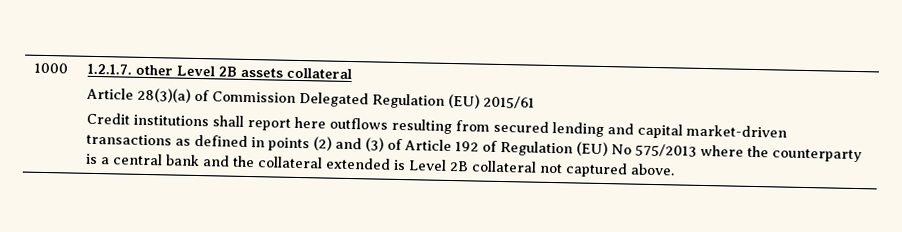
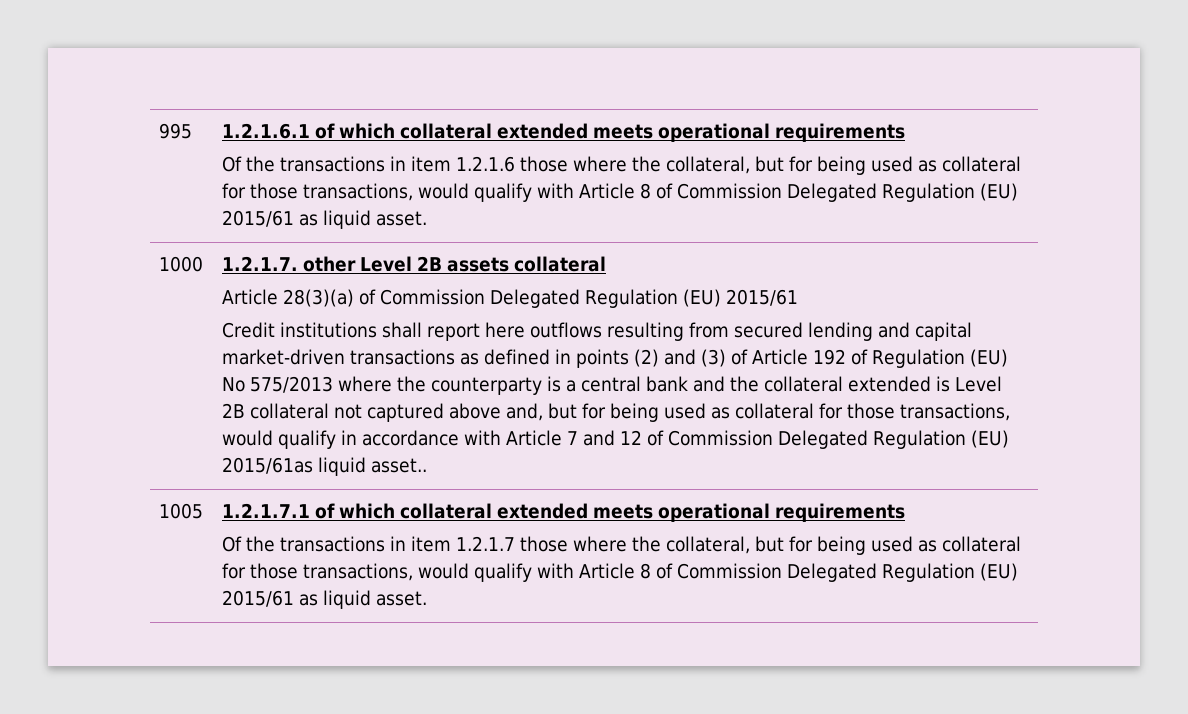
+ 995 | 1.2.1.6.1 of which collateral extended meets operational requirements
+ Of the transactions in item 1.2.1.6 those where the collateral, but for being used as collateral for those transactions, would qualify with Article 8 of Commission Delegated Regulation (EU) 2015/61 as liquid asset.
- Credit institutions shall report here outflows resulting from secured lending and capital market-driven transactions as defined in points (2) and (3) of Article 192 of Regulation (EU) No 575/2013 where the counterparty is a central bank and the collateral extended is Level 2B collateral not captured above.
+ Credit institutions shall report here outflows resulting from secured lending and capital market-driven transactions as defined in points (2) and (3) of Article 192 of Regulation (EU) No 575/2013 where the counterparty is a central bank and the collateral extended is Level 2B collateral not captured above and, but for being used as collateral for those transactions, would qualify in accordance with Article 7 and 12 of Commission Delegated Regulation (EU) 2015/61as liquid asset..
+ 1005 | 1.2.1.7.1 of which collateral extended meets operational requirements
+ Of the transactions in item 1.2.1.7 those where the collateral, but for being used as collateral for those transactions, would qualify with Article 8 of Commission Delegated Regulation (EU) 2015/61 as liquid asset.

